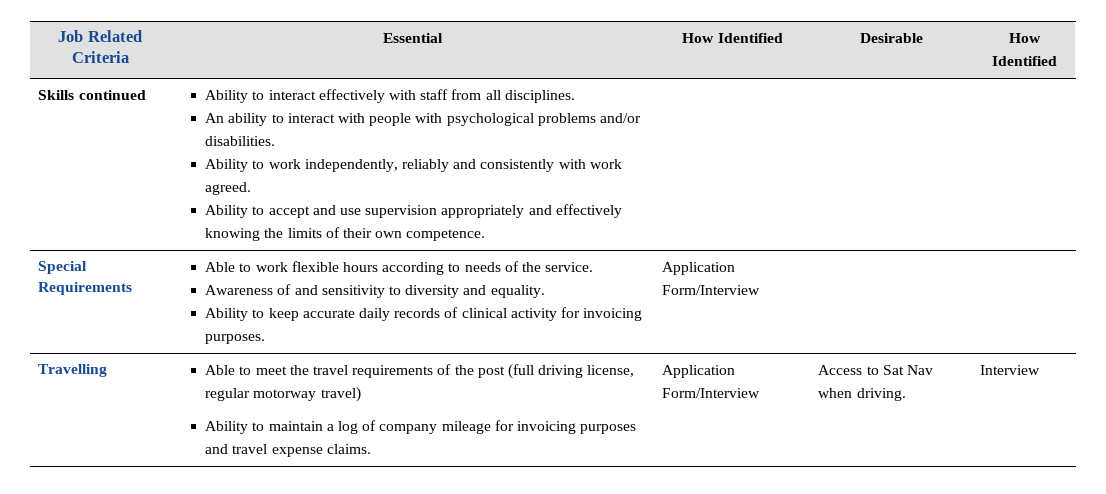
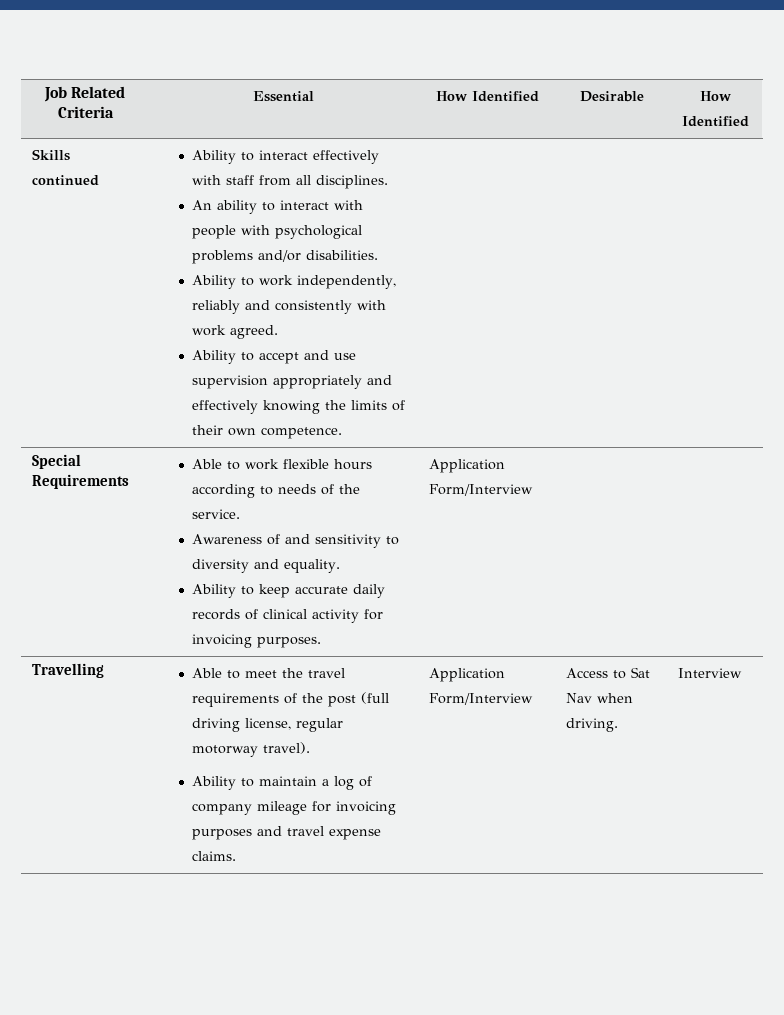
- Travelling | Able to meet the travel requirements of the post (full driving license, regular motorway travel)
+ Travelling | Able to meet the travel requirements of the post (full driving license, regular motorway travel).

